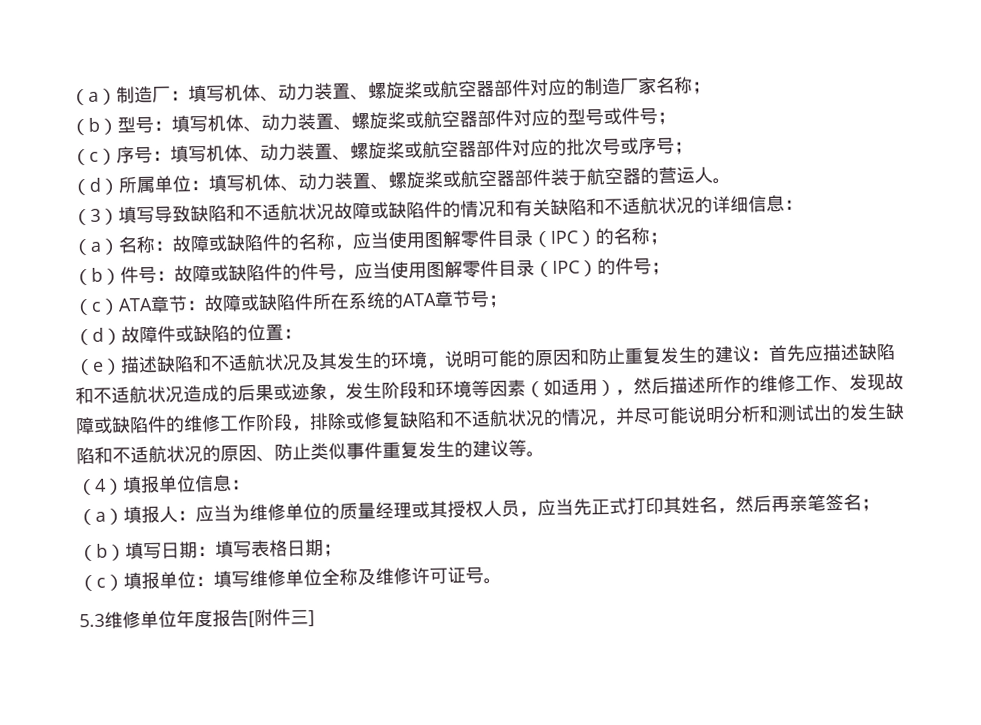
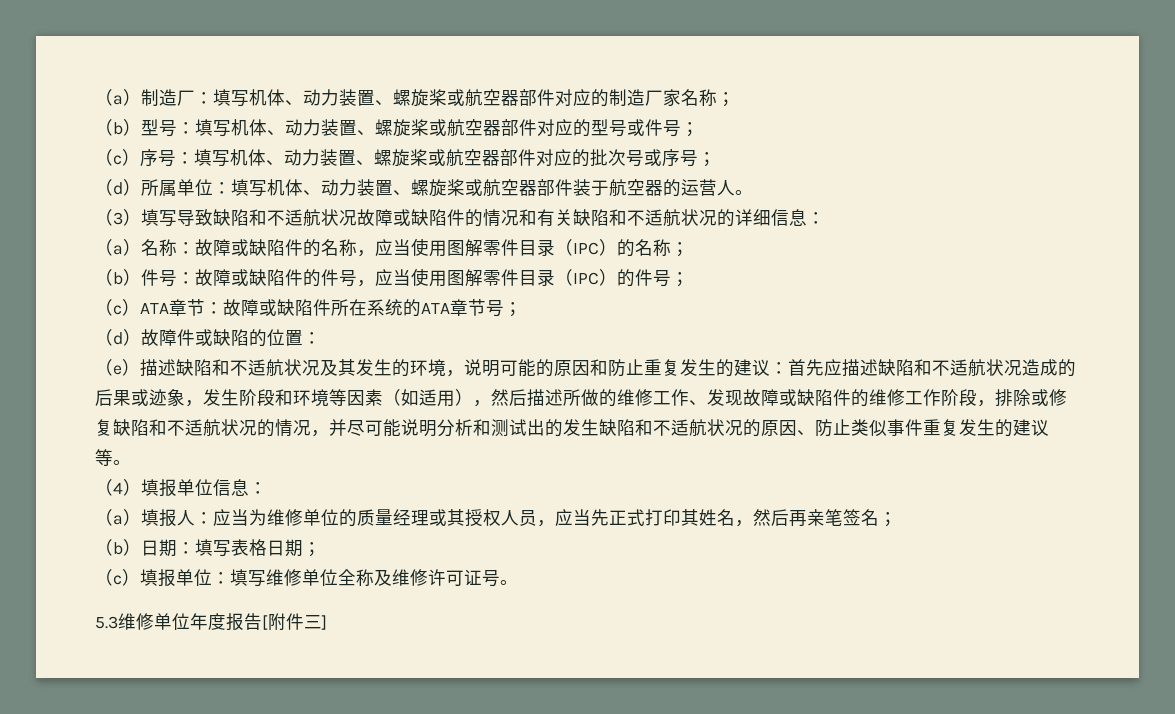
- （d）所属单位：填写机体、动力装置、螺旋桨或航空器部件装于航空器的营运人。
+ （d）所属单位：填写机体、动力装置、螺旋桨或航空器部件装于航空器的运营人。
- 首先应描述缺陷和不适航状况造成的后果或迹象，发生阶段和环境等因素（如适用），然后描述所作的维修工作、发现故障或缺陷件的维修工作阶段，排除或修复缺陷和不适航状况的情况，并尽可能说明分析和测试出的发生缺陷和不适航状况的原因、防止类似事件重复发生的建议等。
+ 首先应描述缺陷和不适航状况造成的后果或迹象，发生阶段和环境等因素（如适用），然后描述所做的维修工作、发现故障或缺陷件的维修工作阶段，排除或修复缺陷和不适航状况的情况，并尽可能说明分析和测试出的发生缺陷和不适航状况的原因、防止类似事件重复发生的建议等。
- （b）填写日期：填写表格日期；
+ （b）日期：填写表格日期；

